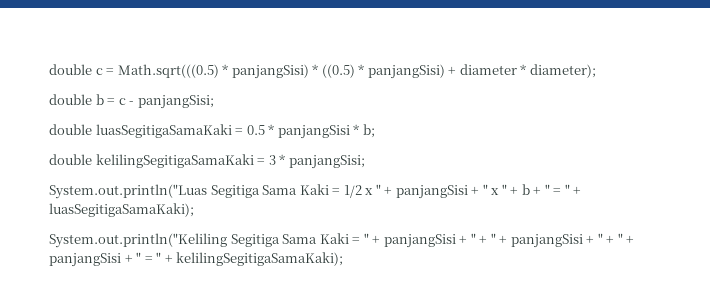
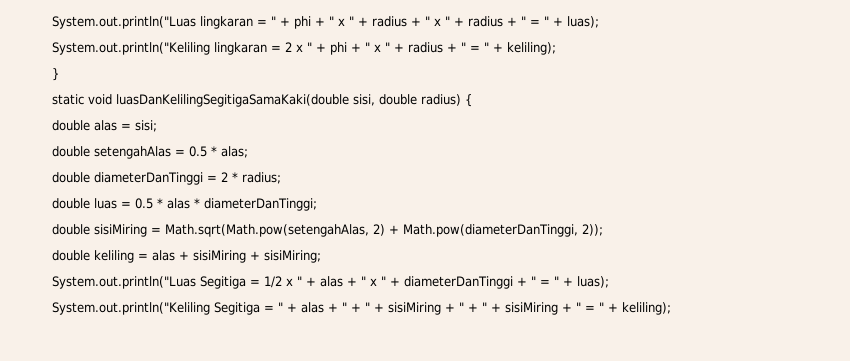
- double c = Math.sqrt(((0.5) * panjangSisi) * ((0.5) * panjangSisi) + diameter * diameter);
- double b = c - panjangSisi;
- double luasSegitigaSamaKaki = 0.5 * panjangSisi * b;
- double kelilingSegitigaSamaKaki = 3 * panjangSisi;
+ System.out.println("Luas lingkaran = " + phi + " x " + radius + " x " + radius + " = " + luas);
+ System.out.println("Keliling lingkaran = 2 x " + phi + " x " + radius + " = " + keliling);
+ }
+ static void luasDanKelilingSegitigaSamaKaki(double sisi, double radius) {
+ double alas = sisi;
+ double setengahAlas = 0.5 * alas;
+ double diameterDanTinggi = 2 * radius;
+ double luas = 0.5 * alas * diameterDanTinggi;
+ double sisiMiring = Math.sqrt(Math.pow(setengahAlas, 2) + Math.pow(diameterDanTinggi, 2));
+ double keliling = alas + sisiMiring + sisiMiring;
- System.out.println("Luas Segitiga Sama Kaki = 1/2 x " + panjangSisi + " x " + b + " = " + luasSegitigaSamaKaki);
+ System.out.println("Luas Segitiga = 1/2 x " + alas + " x " + diameterDanTinggi + " = " + luas);
- System.out.println("Keliling Segitiga Sama Kaki = " + panjangSisi + " + " + panjangSisi + " + " + panjangSisi + " = " + kelilingSegitigaSamaKaki);
+ System.out.println("Keliling Segitiga = " + alas + " + " + sisiMiring + " + " + sisiMiring + " = " + keliling);

